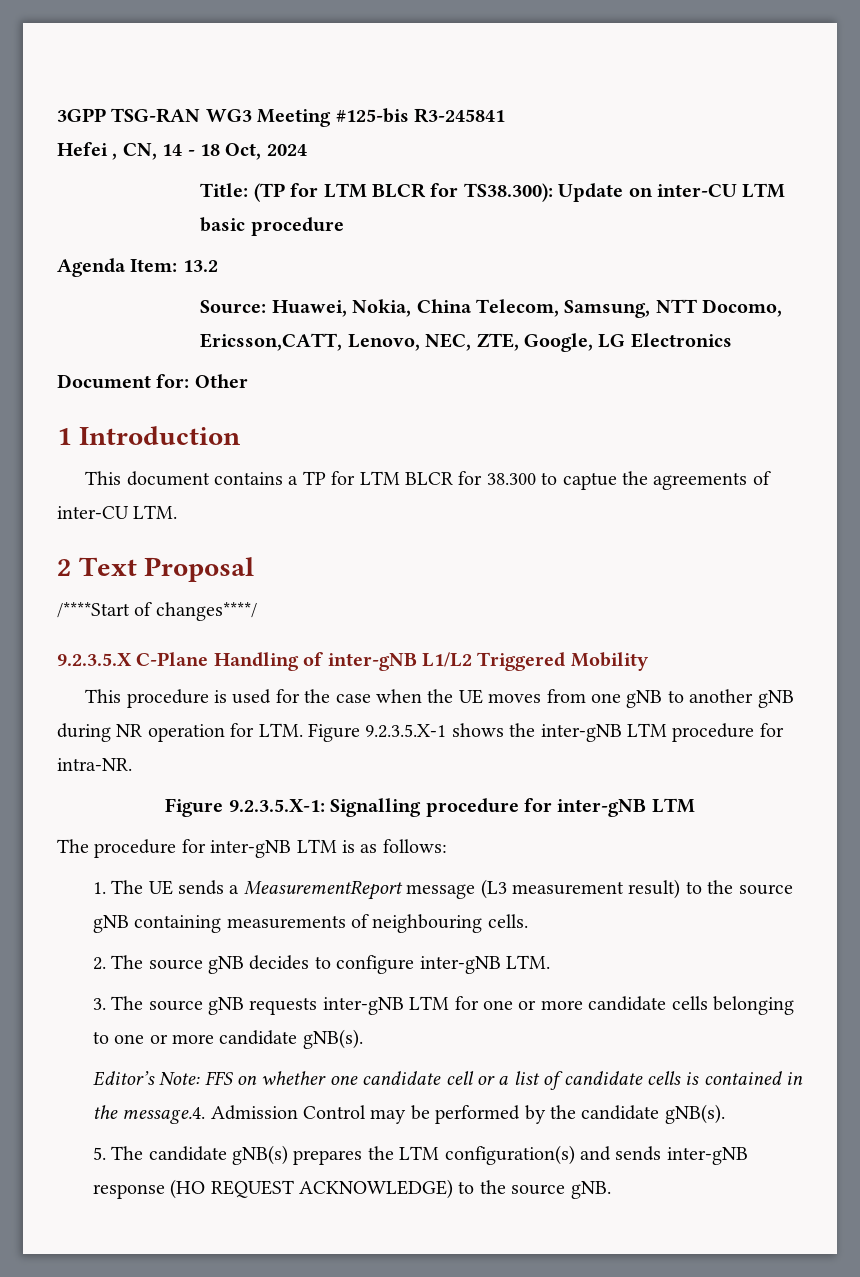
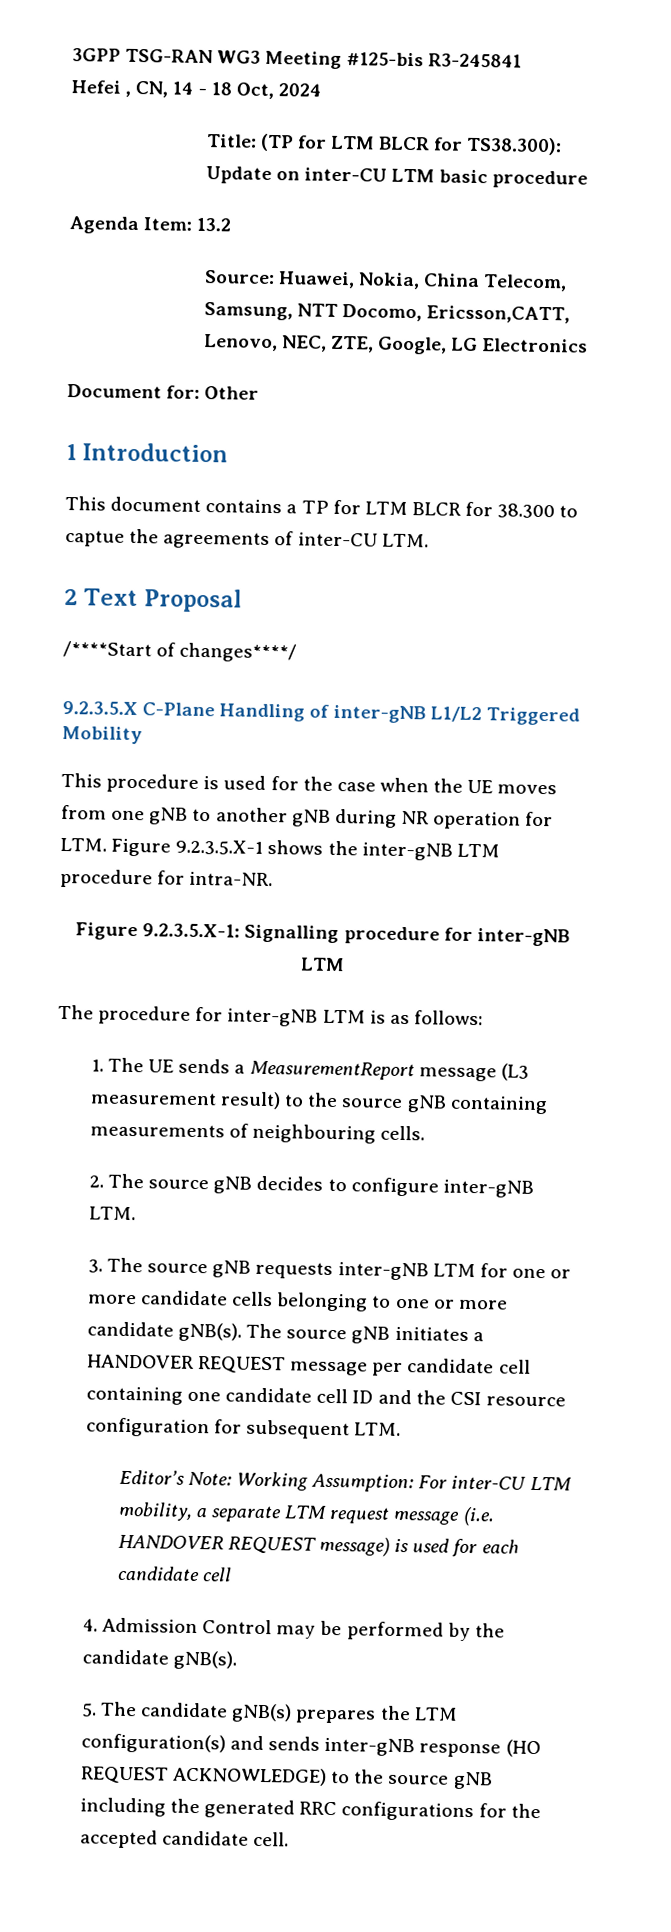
- 3. The source gNB requests inter-gNB LTM for one or more candidate cells belonging to one or more candidate gNB(s).
- Editor’s Note: FFS on whether one candidate cell or a list of candidate cells is contained in the message.4. Admission Control may be performed by the candidate gNB(s).
+ 3. The source gNB requests inter-gNB LTM for one or more candidate cells belonging to one or more candidate gNB(s). The source gNB initiates a HANDOVER REQUEST message per candidate cell containing one candidate cell ID and the CSI resource configuration for subsequent LTM.
+ Editor’s Note: Working Assumption: For inter-CU LTM mobility, a separate LTM request message (i.e. HANDOVER REQUEST message) is used for each candidate cell
+ 4. Admission Control may be performed by the candidate gNB(s).
- 5. The candidate gNB(s) prepares the LTM configuration(s) and sends inter-gNB response (HO REQUEST ACKNOWLEDGE) to the source gNB.
+ 5. The candidate gNB(s) prepares the LTM configuration(s) and sends inter-gNB response (HO REQUEST ACKNOWLEDGE) to the source gNB including the generated RRC configurations for the accepted candidate cell.

